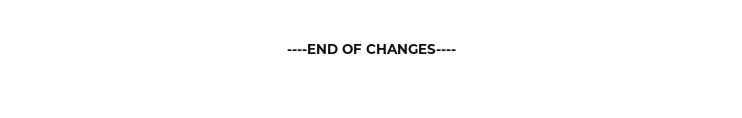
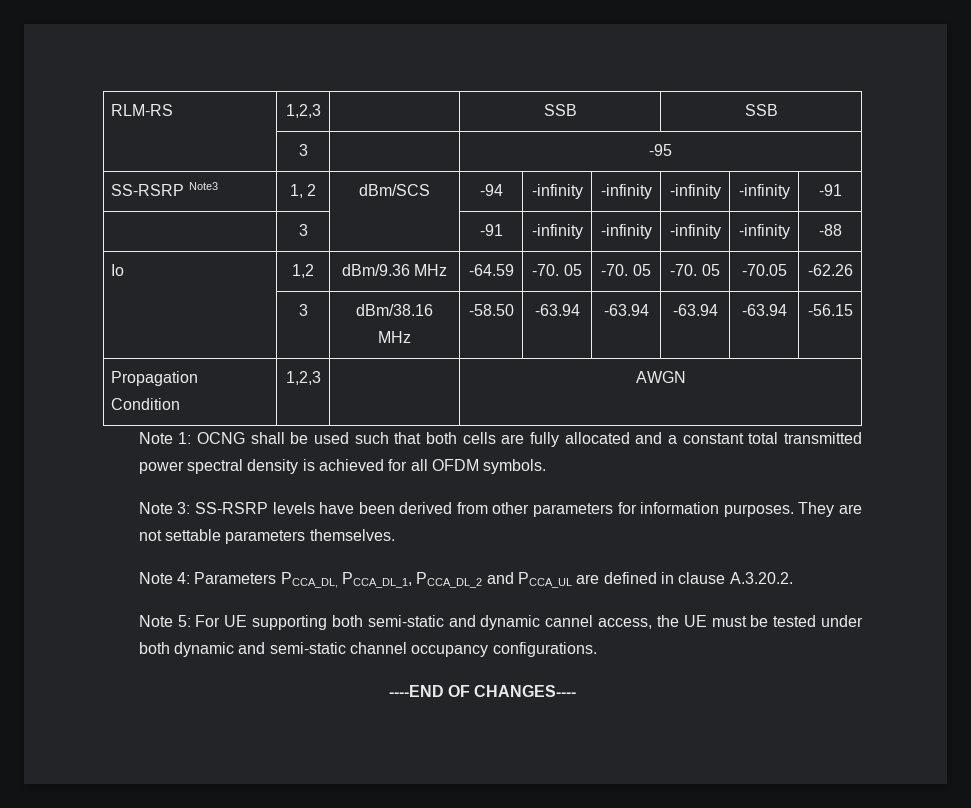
+ RLM-RS | 1,2,3 | | SSB | SSB
+ | 3 | | -95
+ SS-RSRP Note3 | 1, 2 | dBm/SCS | -94 | -infinity | -infinity | -infinity | -infinity | -91
+ | 3 | | -91 | -infinity | -infinity | -infinity | -infinity | -88
+ Io | 1,2 | dBm/9.36 MHz | -64.59 | -70. 05 | -70. 05 | -70. 05 | -70.05 | -62.26
+ | 3 | dBm/38.16 MHz | -58.50 | -63.94 | -63.94 | -63.94 | -63.94 | -56.15
+ Propagation Condition | 1,2,3 | | AWGN
+ Note 1: OCNG shall be used such that both cells are fully allocated and a constant total transmitted power spectral density is achieved for all OFDM symbols.
+ Note 3: SS-RSRP levels have been derived from other parameters for information purposes. They are not settable parameters themselves.
+ Note 4: Parameters PCCA_DL, PCCA_DL_1, PCCA_DL_2 and PCCA_UL are defined in clause A.3.20.2.
+ Note 5: For UE supporting both semi-static and dynamic cannel access, the UE must be tested under both dynamic and semi-static channel occupancy configurations.

